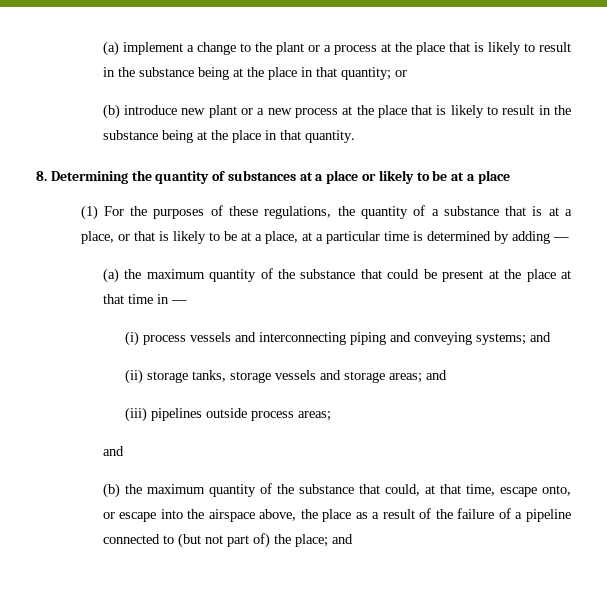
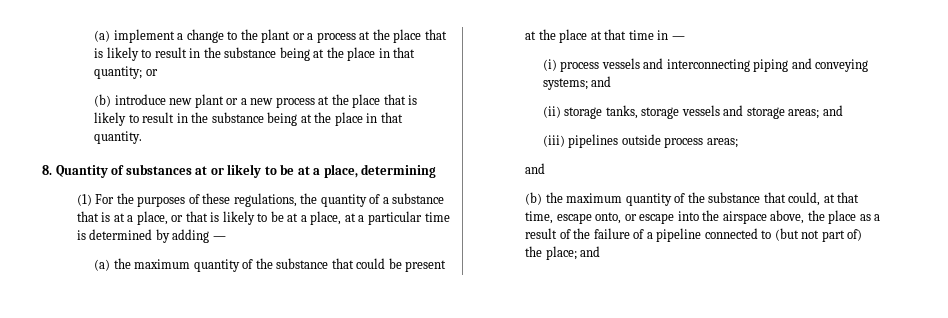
- 8. Determining the quantity of substances at a place or likely to be at a place
+ 8. Quantity of substances at or likely to be at a place, determining

